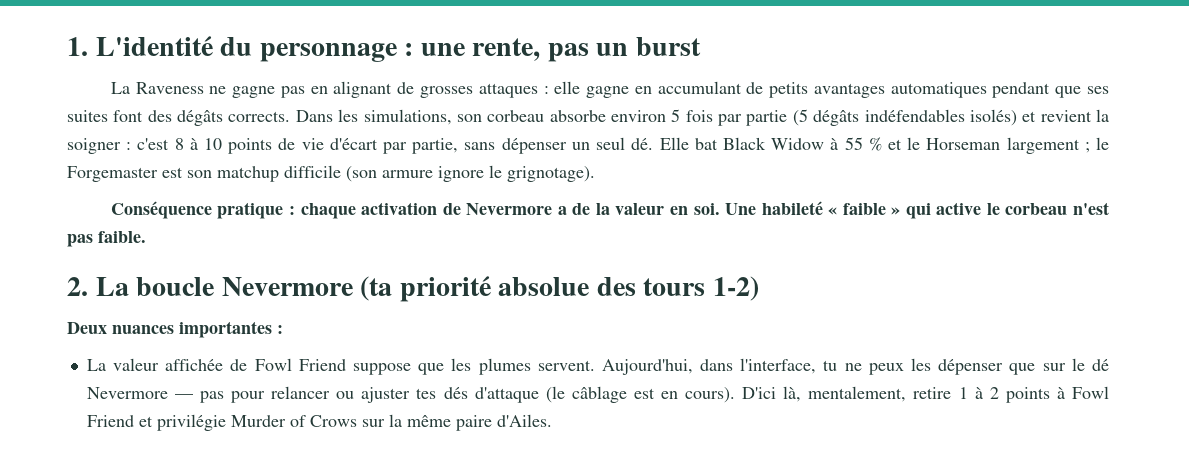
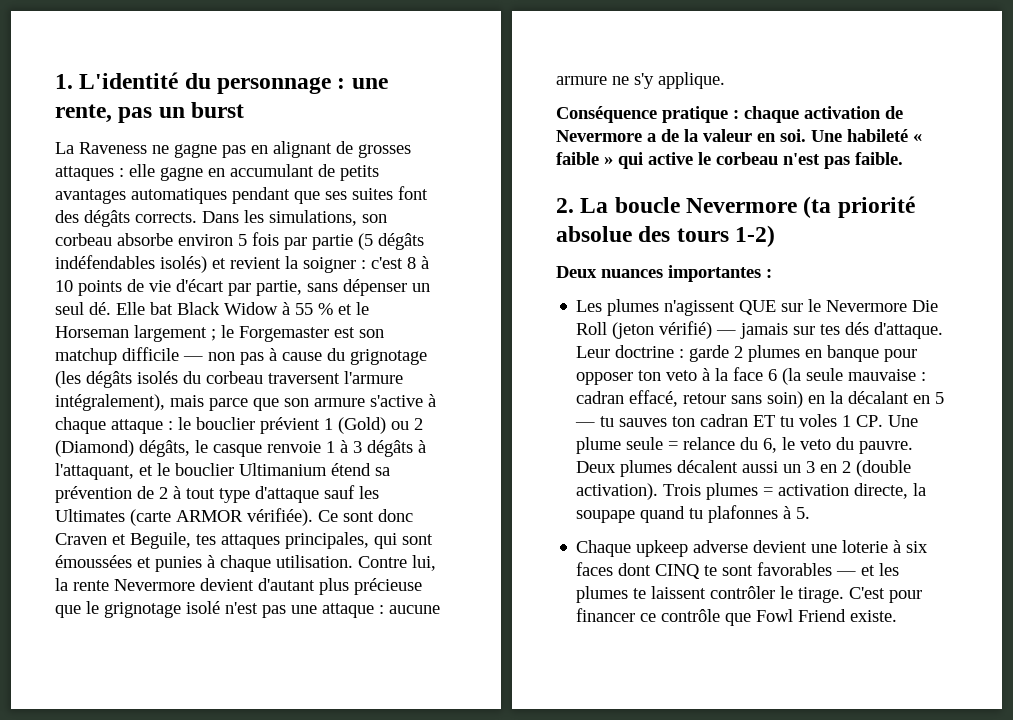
- Elle bat Black Widow à 55 % et le Horseman largement ; le Forgemaster est son matchup difficile (son armure ignore le grignotage).
+ Elle bat Black Widow à 55 % et le Horseman largement ; le Forgemaster est son matchup difficile — non pas à cause du grignotage (les dégâts isolés du corbeau traversent l'armure intégralement), mais parce que son armure s'active à chaque attaque : le bouclier prévient 1 (Gold) ou 2 (Diamond) dégâts, le casque renvoie 1 à 3 dégâts à l'attaquant, et le bouclier Ultimanium étend sa prévention de 2 à tout type d'attaque sauf les Ultimates (carte ARMOR vérifiée). Ce sont donc Craven et Beguile, tes attaques principales, qui sont émoussées et punies à chaque utilisation. Contre lui, la rente Nevermore devient d'autant plus précieuse que le grignotage isolé n'est pas une attaque : aucune armure ne s'y applique.
- La valeur affichée de Fowl Friend suppose que les plumes servent. Aujourd'hui, dans l'interface, tu ne peux les dépenser que sur le dé Nevermore — pas pour relancer ou ajuster tes dés d'attaque (le câblage est en cours). D'ici là, mentalement, retire 1 à 2 points à Fowl Friend et privilégie Murder of Crows sur la même paire d'Ailes.
+ Les plumes n'agissent QUE sur le Nevermore Die Roll (jeton vérifié) — jamais sur tes dés d'attaque. Leur doctrine : garde 2 plumes en banque pour opposer ton veto à la face 6 (la seule mauvaise : cadran effacé, retour sans soin) en la décalant en 5 — tu sauves ton cadran ET tu voles 1 CP. Une plume seule = relance du 6, le veto du pauvre. Deux plumes décalent aussi un 3 en 2 (double activation). Trois plumes = activation directe, la soupape quand tu plafonnes à 5.
+ Chaque upkeep adverse devient une loterie à six faces dont CINQ te sont favorables — et les plumes te laissent contrôler le tirage. C'est pour financer ce contrôle que Fowl Friend existe.

